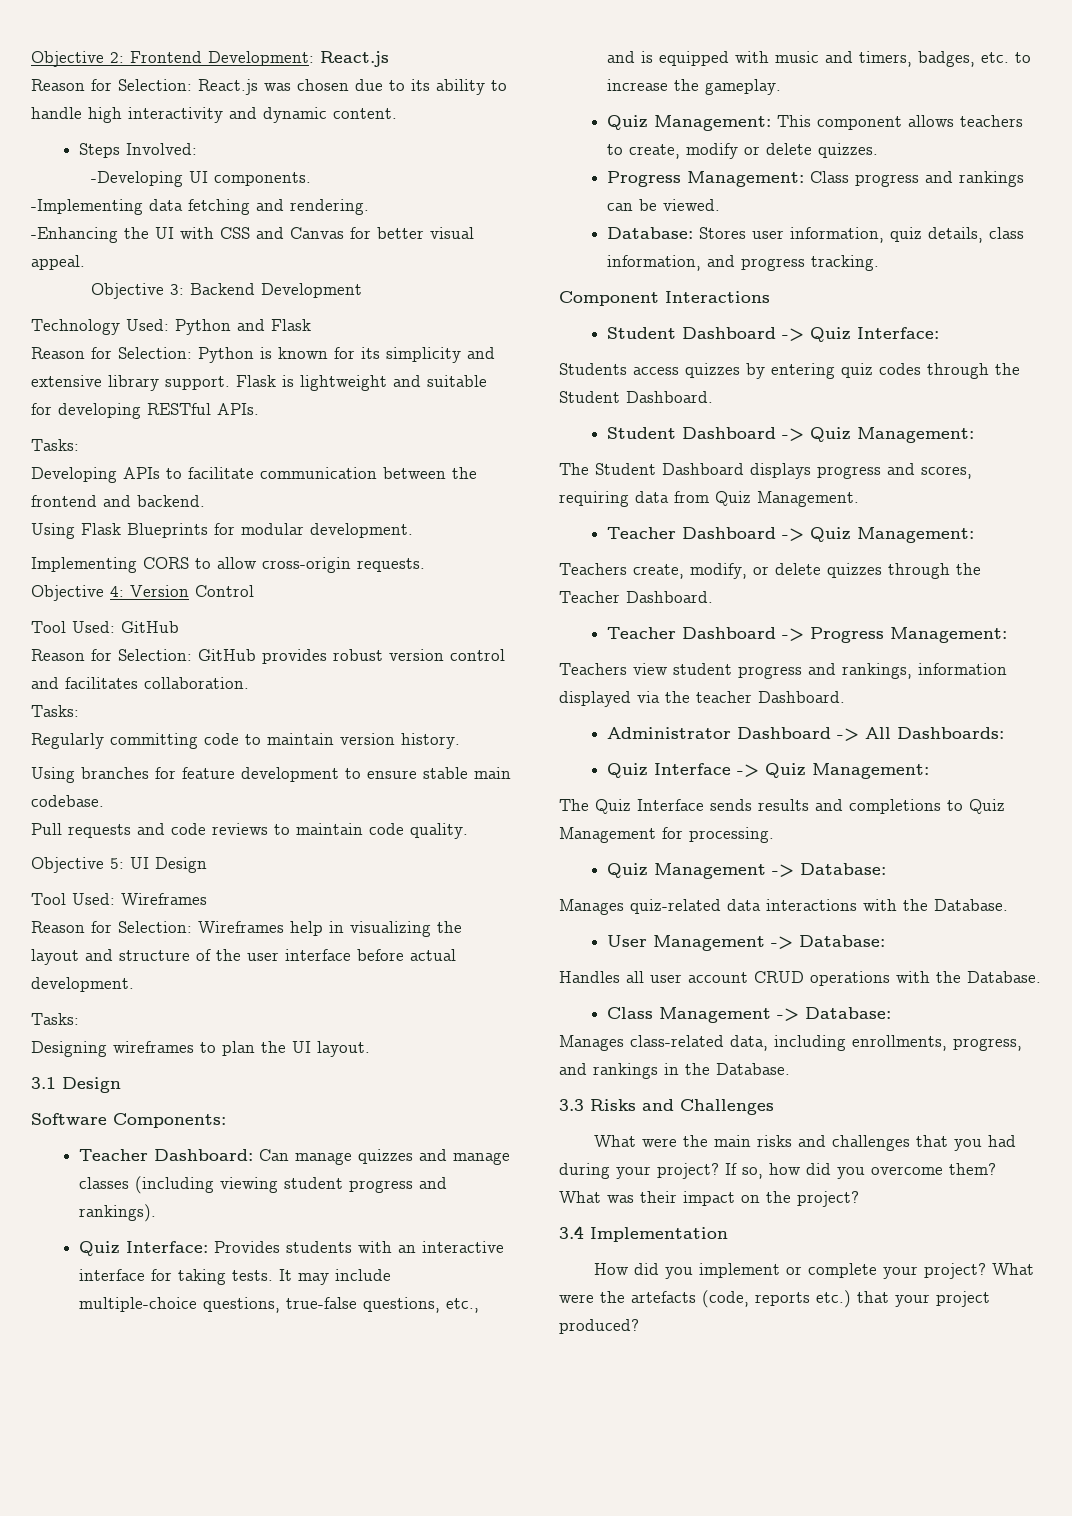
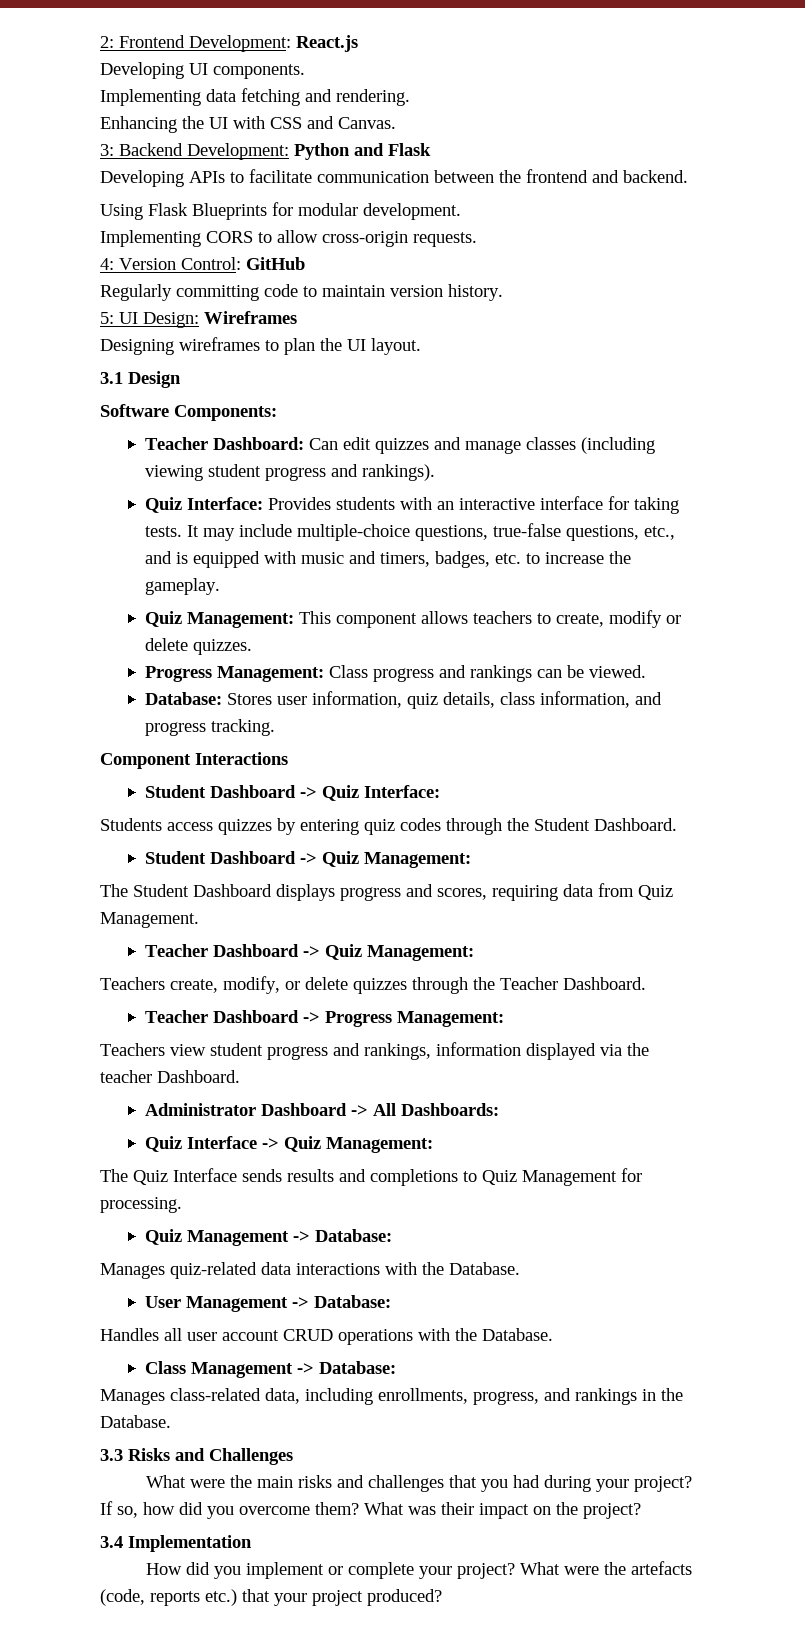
- Objective 2: Frontend Development: React.js
+ 2: Frontend Development: React.js
- Reason for Selection: React.js was chosen due to its ability to handle high interactivity and dynamic content.
- Steps Involved:
- -Developing UI components.
+ Developing UI components.
- -Implementing data fetching and rendering.
+ Implementing data fetching and rendering.
- -Enhancing the UI with CSS and Canvas for better visual appeal.
- Objective 3: Backend Development
- Technology Used: Python and Flask
- Reason for Selection: Python is known for its simplicity and extensive library support. Flask is lightweight and suitable for developing RESTful APIs.
- Tasks:
+ Enhancing the UI with CSS and Canvas.
+ 3: Backend Development: Python and Flask
- Objective 4: Version Control
- Tool Used: GitHub
- Reason for Selection: GitHub provides robust version control and facilitates collaboration.
- Tasks:
+ 4: Version Control: GitHub
- Using branches for feature development to ensure stable main codebase.
- Pull requests and code reviews to maintain code quality.
- Objective 5: UI Design
- Tool Used: Wireframes
- Reason for Selection: Wireframes help in visualizing the layout and structure of the user interface before actual development.
- Tasks:
+ 5: UI Design: Wireframes
- Teacher Dashboard: Can manage quizzes and manage classes (including viewing student progress and rankings).
+ Teacher Dashboard: Can edit quizzes and manage classes (including viewing student progress and rankings).

